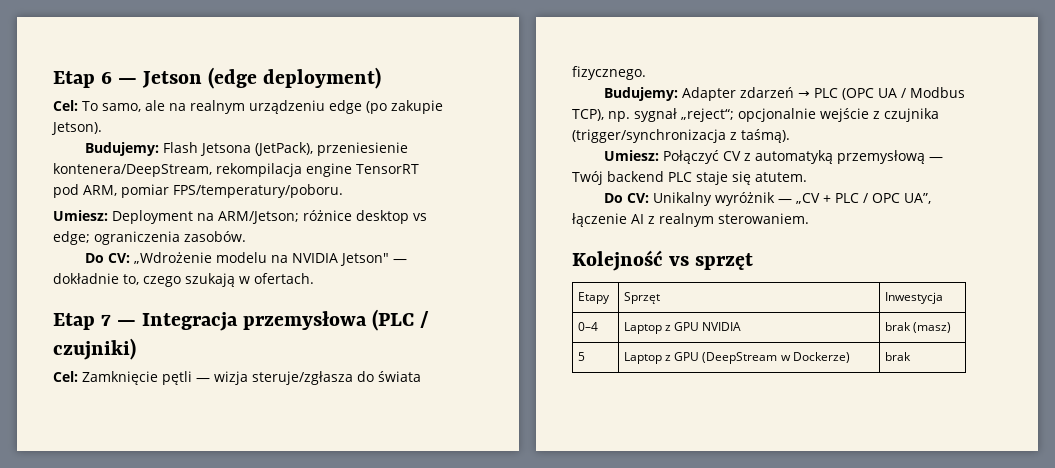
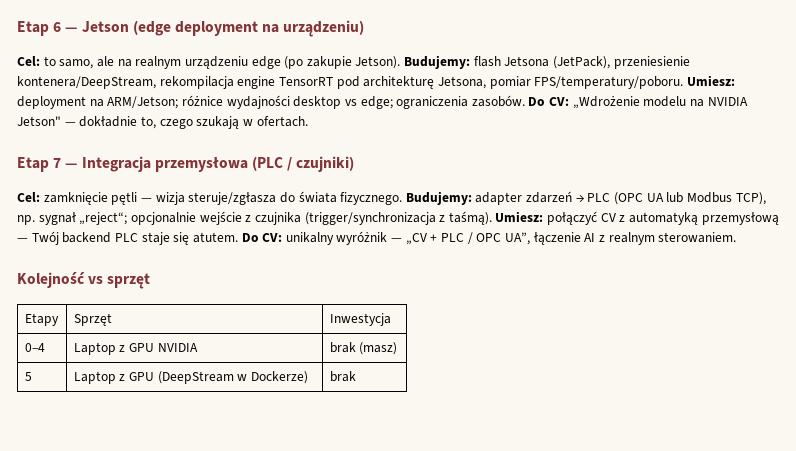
- Etap 6 — Jetson (edge deployment)
- Cel: To samo, ale na realnym urządzeniu edge (po zakupie Jetson).
- Budujemy: Flash Jetsona (JetPack), przeniesienie kontenera/DeepStream, rekompilacja engine TensorRT pod ARM, pomiar FPS/temperatury/poboru.
- Umiesz: Deployment na ARM/Jetson; różnice desktop vs edge; ograniczenia zasobów.
- Do CV: „Wdrożenie modelu na NVIDIA Jetson" — dokładnie to, czego szukają w ofertach.
+ Etap 6 — Jetson (edge deployment na urządzeniu)
+ Cel: to samo, ale na realnym urządzeniu edge (po zakupie Jetson). Budujemy: flash Jetsona (JetPack), przeniesienie kontenera/DeepStream, rekompilacja engine TensorRT pod architekturę Jetsona, pomiar FPS/temperatury/poboru. Umiesz: deployment na ARM/Jetson; różnice wydajności desktop vs edge; ograniczenia zasobów. Do CV: „Wdrożenie modelu na NVIDIA Jetson" — dokładnie to, czego szukają w ofertach.
- Cel: Zamknięcie pętli — wizja steruje/zgłasza do świata fizycznego.
- Budujemy: Adapter zdarzeń → PLC (OPC UA / Modbus TCP), np. sygnał „reject“; opcjonalnie wejście z czujnika (trigger/synchronizacja z taśmą).
- Umiesz: Połączyć CV z automatyką przemysłową — Twój backend PLC staje się atutem.
- Do CV: Unikalny wyróżnik — „CV + PLC / OPC UA”, łączenie AI z realnym sterowaniem.
+ Cel: zamknięcie pętli — wizja steruje/zgłasza do świata fizycznego. Budujemy: adapter zdarzeń → PLC (OPC UA lub Modbus TCP), np. sygnał „reject“; opcjonalnie wejście z czujnika (trigger/synchronizacja z taśmą). Umiesz: połączyć CV z automatyką przemysłową — Twój backend PLC staje się atutem. Do CV: unikalny wyróżnik — „CV + PLC / OPC UA”, łączenie AI z realnym sterowaniem.

